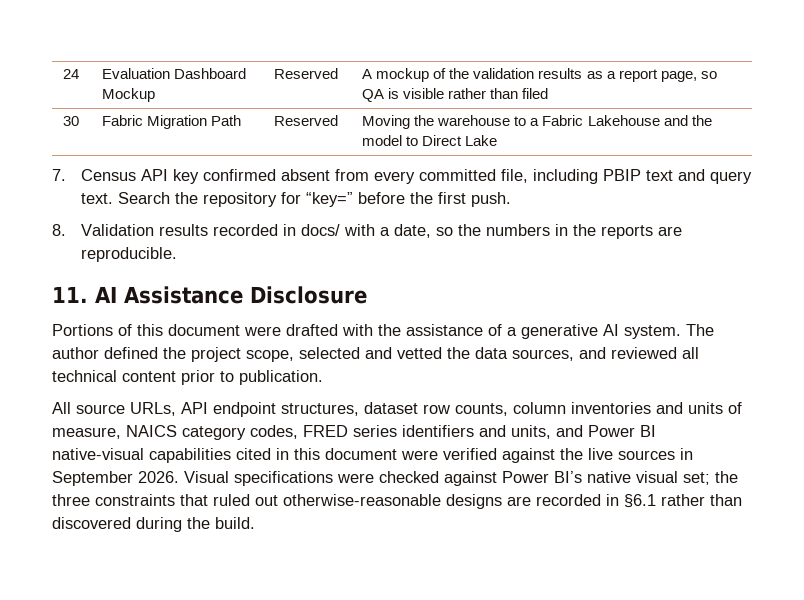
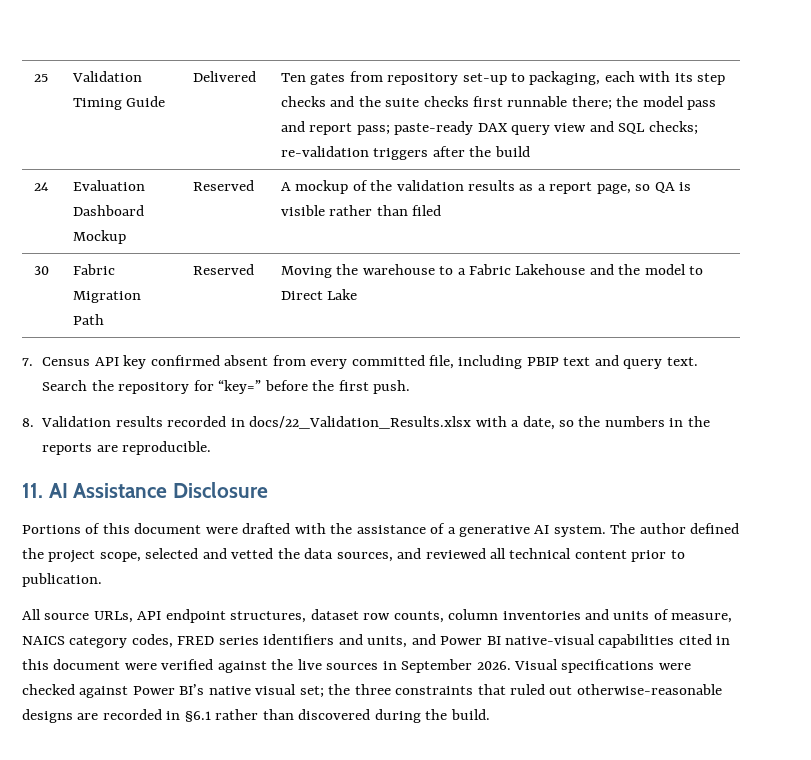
+ 25 | Validation Timing Guide | Delivered | Ten gates from repository set-up to packaging, each with its step checks and the suite checks first runnable there; the model pass and report pass; paste-ready DAX query view and SQL checks; re-validation triggers after the build
- 8. Validation results recorded in docs/ with a date, so the numbers in the reports are reproducible.
+ 8. Validation results recorded in docs/22_Validation_Results.xlsx with a date, so the numbers in the reports are reproducible.

